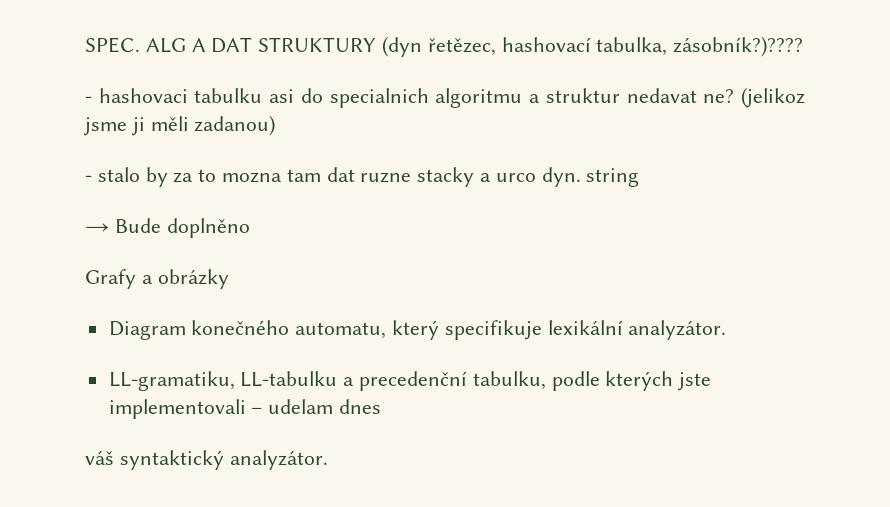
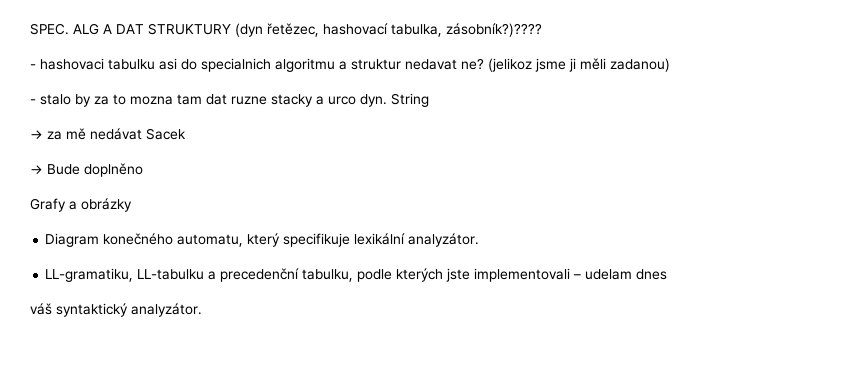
- - stalo by za to mozna tam dat ruzne stacky a urco dyn. string
+ - stalo by za to mozna tam dat ruzne stacky a urco dyn. String
+ → za mě nedávat Sacek

